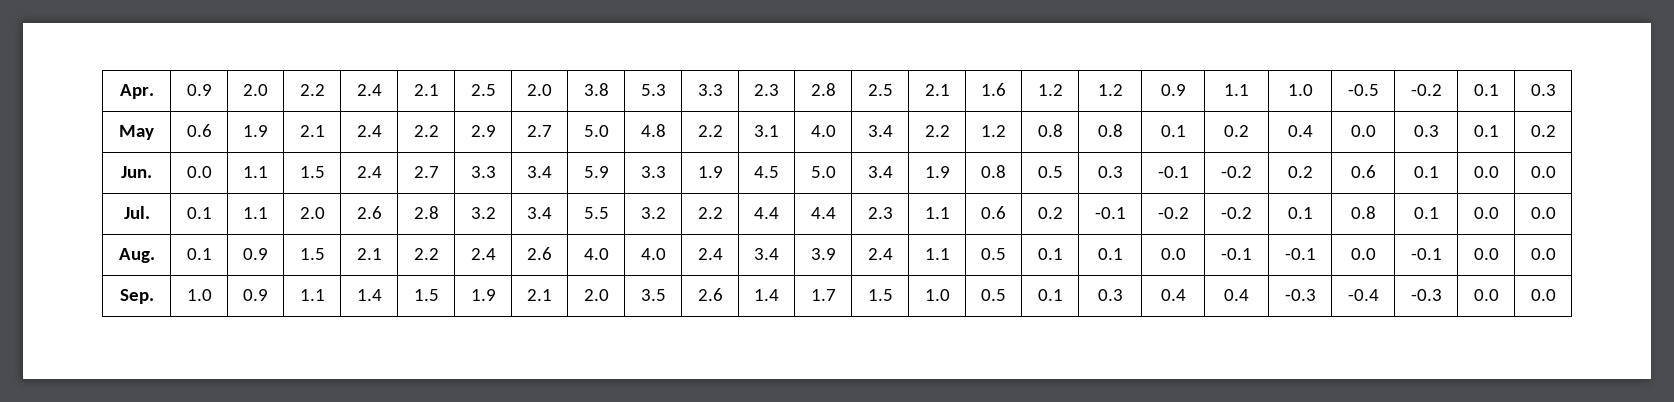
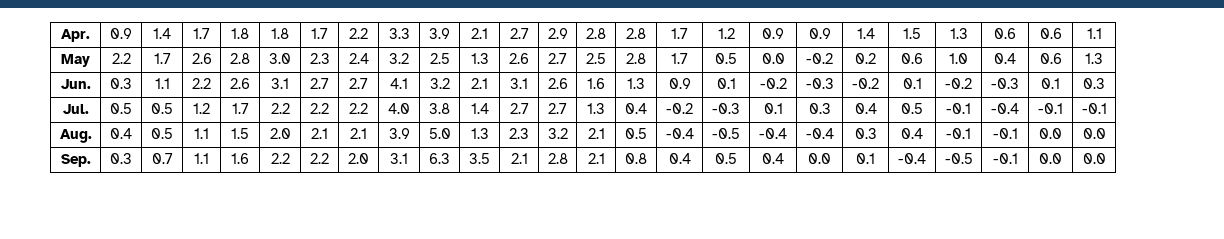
- Apr. | 0.9 | 2.0 | 2.2 | 2.4 | 2.1 | 2.5 | 2.0 | 3.8 | 5.3 | 3.3 | 2.3 | 2.8 | 2.5 | 2.1 | 1.6 | 1.2 | 1.2 | 0.9 | 1.1 | 1.0 | -0.5 | -0.2 | 0.1 | 0.3
- May | 0.6 | 1.9 | 2.1 | 2.4 | 2.2 | 2.9 | 2.7 | 5.0 | 4.8 | 2.2 | 3.1 | 4.0 | 3.4 | 2.2 | 1.2 | 0.8 | 0.8 | 0.1 | 0.2 | 0.4 | 0.0 | 0.3 | 0.1 | 0.2
- Jun. | 0.0 | 1.1 | 1.5 | 2.4 | 2.7 | 3.3 | 3.4 | 5.9 | 3.3 | 1.9 | 4.5 | 5.0 | 3.4 | 1.9 | 0.8 | 0.5 | 0.3 | -0.1 | -0.2 | 0.2 | 0.6 | 0.1 | 0.0 | 0.0
- Jul. | 0.1 | 1.1 | 2.0 | 2.6 | 2.8 | 3.2 | 3.4 | 5.5 | 3.2 | 2.2 | 4.4 | 4.4 | 2.3 | 1.1 | 0.6 | 0.2 | -0.1 | -0.2 | -0.2 | 0.1 | 0.8 | 0.1 | 0.0 | 0.0
- Aug. | 0.1 | 0.9 | 1.5 | 2.1 | 2.2 | 2.4 | 2.6 | 4.0 | 4.0 | 2.4 | 3.4 | 3.9 | 2.4 | 1.1 | 0.5 | 0.1 | 0.1 | 0.0 | -0.1 | -0.1 | 0.0 | -0.1 | 0.0 | 0.0
+ Apr. | 0.9 | 1.4 | 1.7 | 1.8 | 1.8 | 1.7 | 2.2 | 3.3 | 3.9 | 2.1 | 2.7 | 2.9 | 2.8 | 2.8 | 1.7 | 1.2 | 0.9 | 0.9 | 1.4 | 1.5 | 1.3 | 0.6 | 0.6 | 1.1
+ May | 2.2 | 1.7 | 2.6 | 2.8 | 3.0 | 2.3 | 2.4 | 3.2 | 2.5 | 1.3 | 2.6 | 2.7 | 2.5 | 2.8 | 1.7 | 0.5 | 0.0 | -0.2 | 0.2 | 0.6 | 1.0 | 0.4 | 0.6 | 1.3
+ Jun. | 0.3 | 1.1 | 2.2 | 2.6 | 3.1 | 2.7 | 2.7 | 4.1 | 3.2 | 2.1 | 3.1 | 2.6 | 1.6 | 1.3 | 0.9 | 0.1 | -0.2 | -0.3 | -0.2 | 0.1 | -0.2 | -0.3 | 0.1 | 0.3
+ Jul. | 0.5 | 0.5 | 1.2 | 1.7 | 2.2 | 2.2 | 2.2 | 4.0 | 3.8 | 1.4 | 2.7 | 2.7 | 1.3 | 0.4 | -0.2 | -0.3 | 0.1 | 0.3 | 0.4 | 0.5 | -0.1 | -0.4 | -0.1 | -0.1
+ Aug. | 0.4 | 0.5 | 1.1 | 1.5 | 2.0 | 2.1 | 2.1 | 3.9 | 5.0 | 1.3 | 2.3 | 3.2 | 2.1 | 0.5 | -0.4 | -0.5 | -0.4 | -0.4 | 0.3 | 0.4 | -0.1 | -0.1 | 0.0 | 0.0
- Sep. | 1.0 | 0.9 | 1.1 | 1.4 | 1.5 | 1.9 | 2.1 | 2.0 | 3.5 | 2.6 | 1.4 | 1.7 | 1.5 | 1.0 | 0.5 | 0.1 | 0.3 | 0.4 | 0.4 | -0.3 | -0.4 | -0.3 | 0.0 | 0.0
+ Sep. | 0.3 | 0.7 | 1.1 | 1.6 | 2.2 | 2.2 | 2.0 | 3.1 | 6.3 | 3.5 | 2.1 | 2.8 | 2.1 | 0.8 | 0.4 | 0.5 | 0.4 | 0.0 | 0.1 | -0.4 | -0.5 | -0.1 | 0.0 | 0.0

